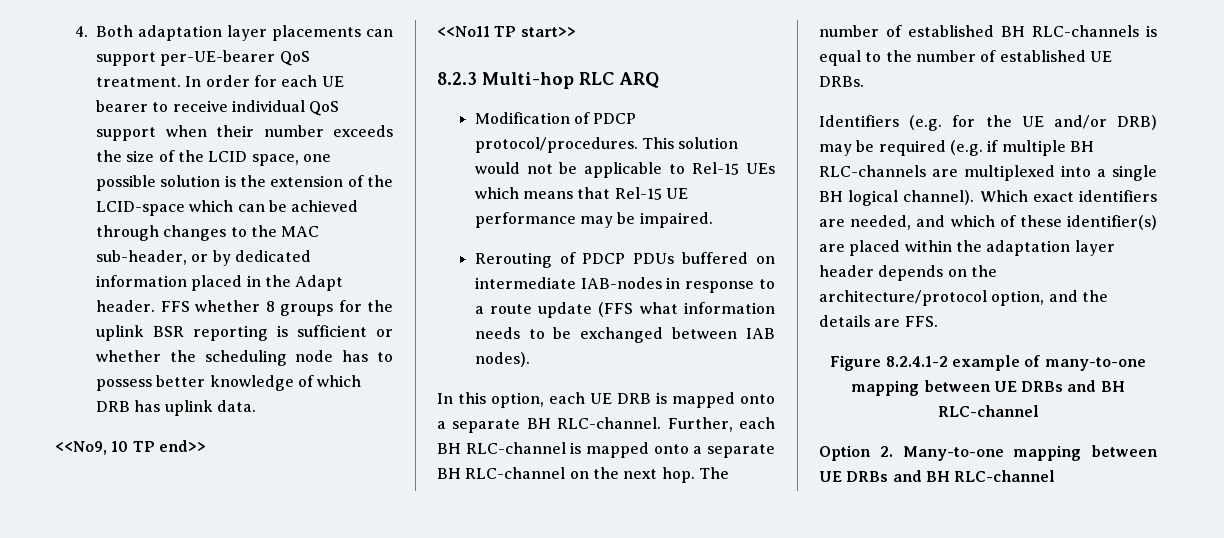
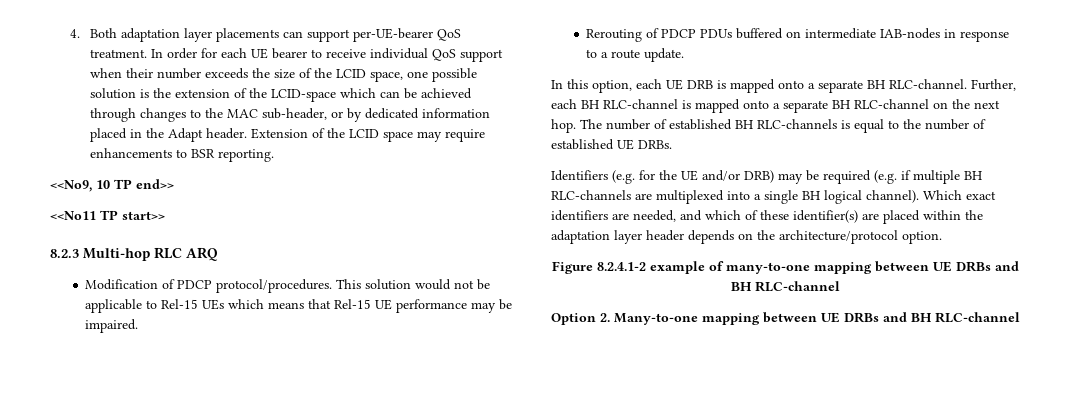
- FFS whether 8 groups for the uplink BSR reporting is sufficient or whether the scheduling node has to possess better knowledge of which DRB has uplink data.
+ Extension of the LCID space may require enhancements to BSR reporting.
- Rerouting of PDCP PDUs buffered on intermediate IAB-nodes in response to a route update (FFS what information needs to be exchanged between IAB nodes).
+ Rerouting of PDCP PDUs buffered on intermediate IAB-nodes in response to a route update.
- Which exact identifiers are needed, and which of these identifier(s) are placed within the adaptation layer header depends on the architecture/protocol option, and the details are FFS.
+ Which exact identifiers are needed, and which of these identifier(s) are placed within the adaptation layer header depends on the architecture/protocol option.

